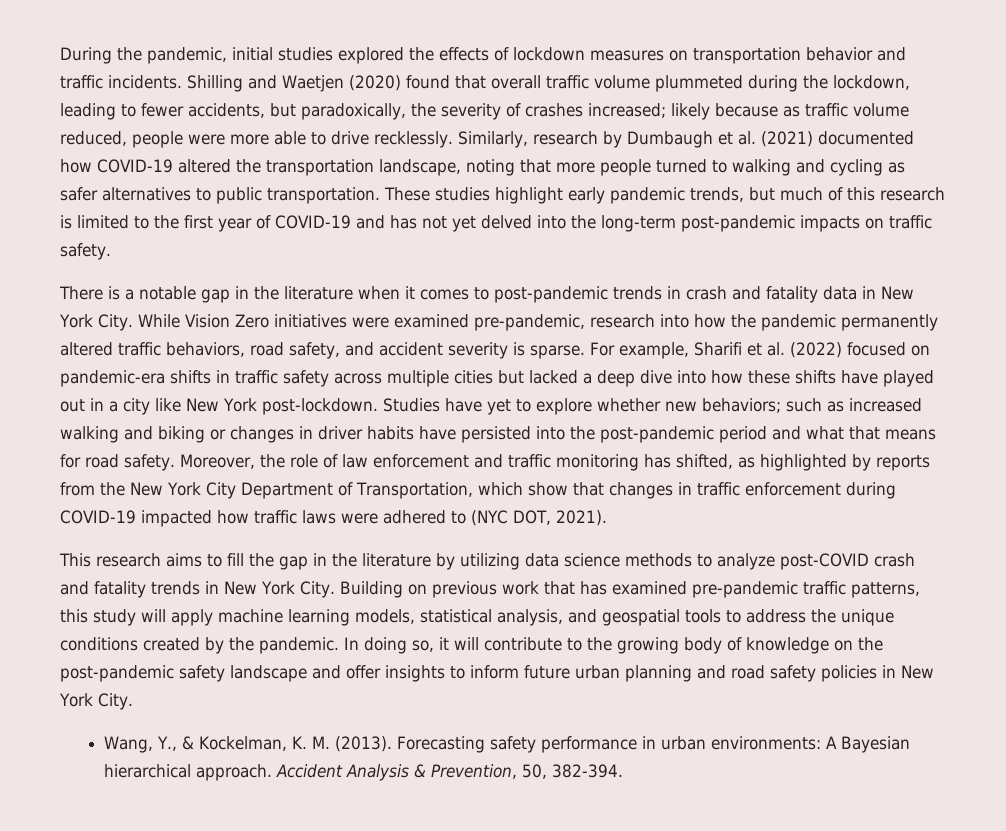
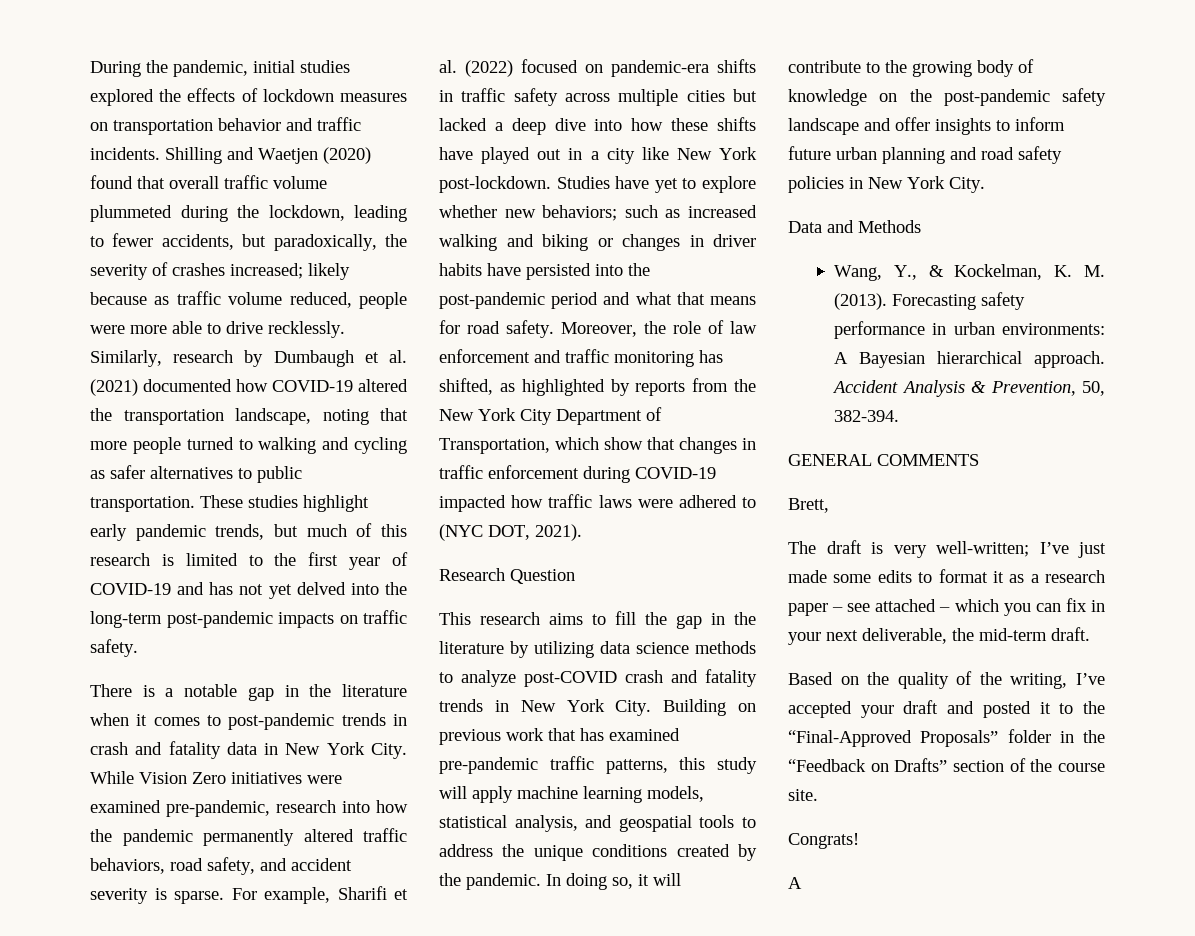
+ Research Question
+ Data and Methods
+ GENERAL COMMENTS
+ Brett,
+ The draft is very well-written; I’ve just made some edits to format it as a research paper – see attached – which you can fix in your next deliverable, the mid-term draft.
+ Based on the quality of the writing, I’ve accepted your draft and posted it to the “Final-Approved Proposals” folder in the “Feedback on Drafts” section of the course site.
+ Congrats!
+ A

